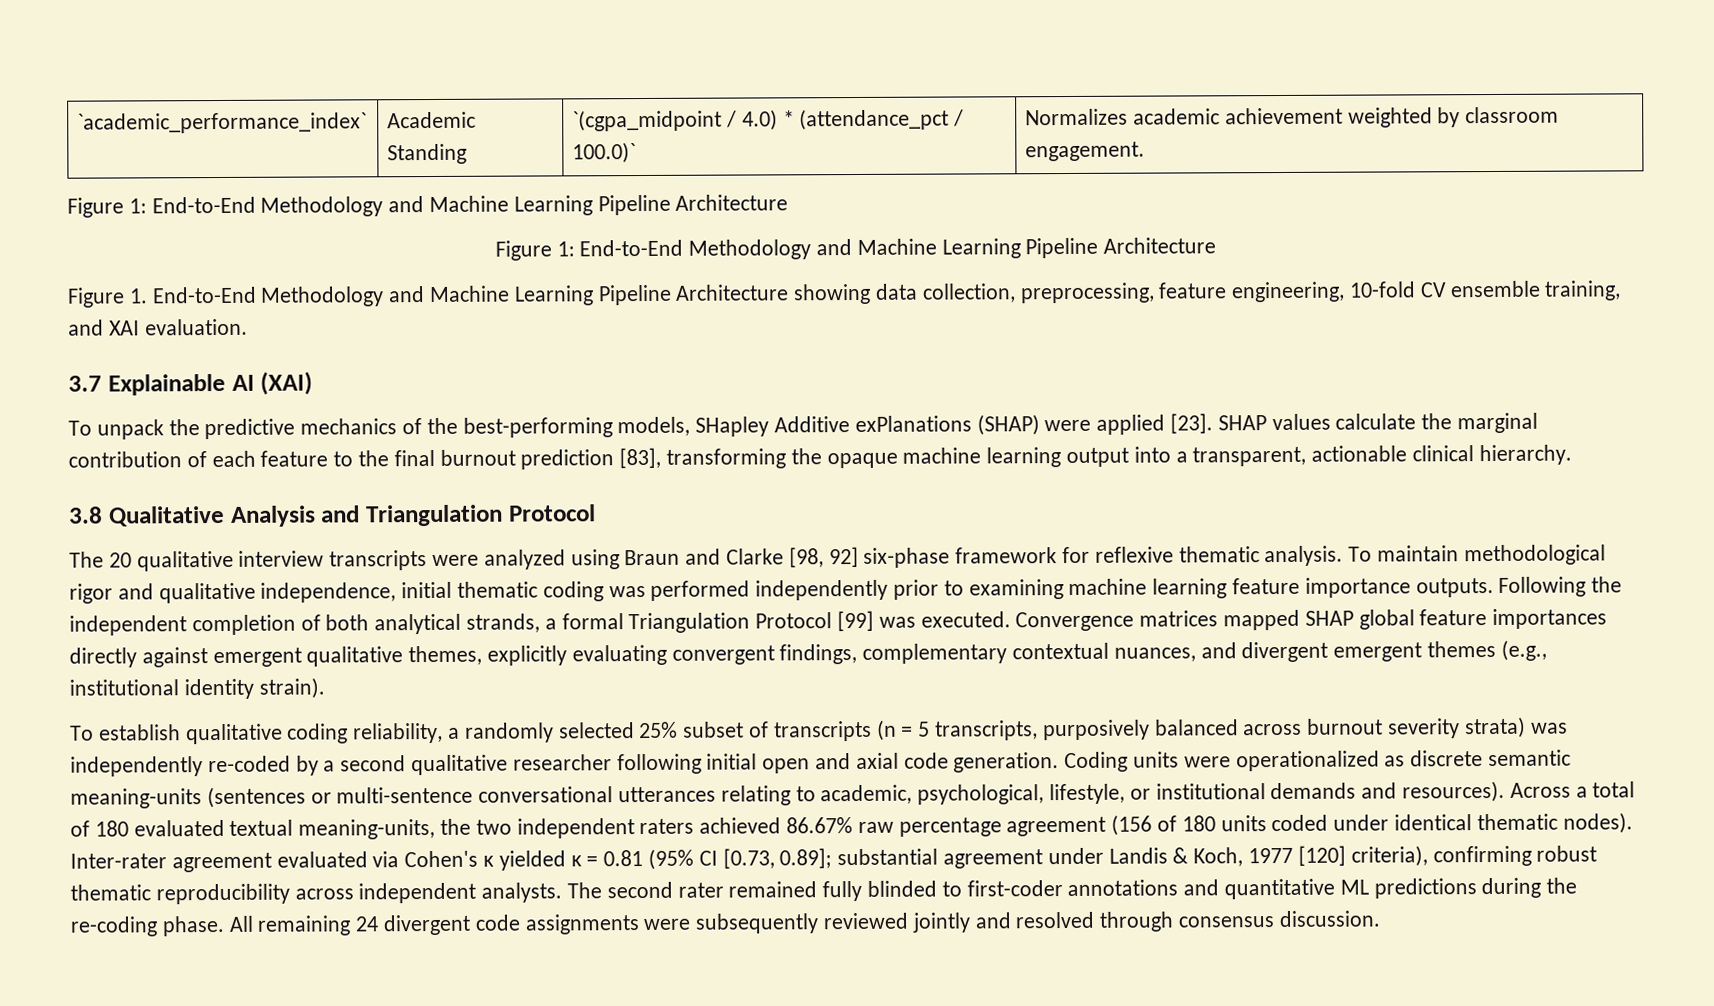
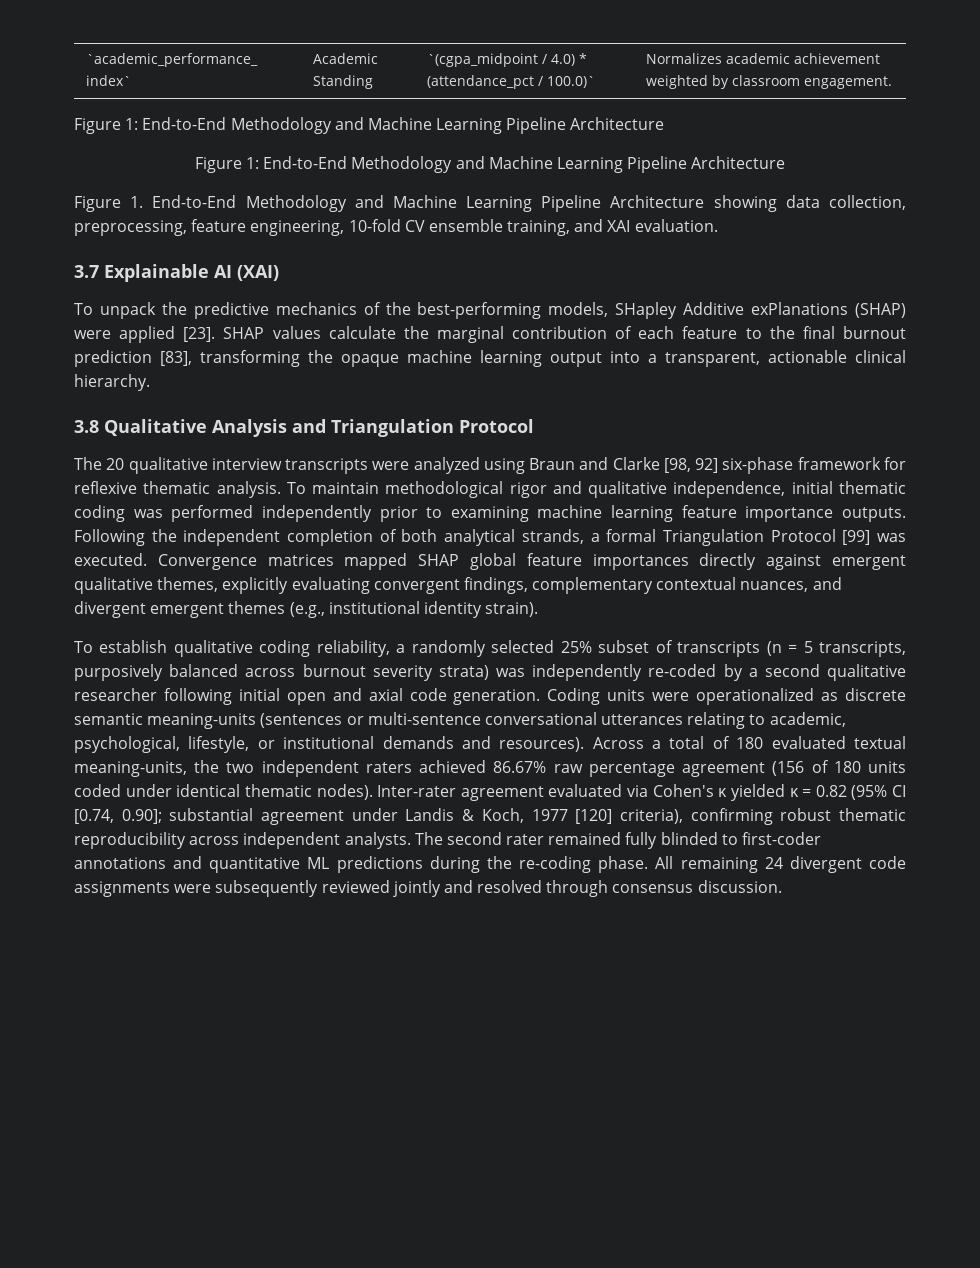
- Inter-rater agreement evaluated via Cohen's κ yielded κ = 0.81 (95% CI [0.73, 0.89]; substantial agreement under Landis & Koch, 1977 [120] criteria), confirming robust thematic reproducibility across independent analysts.
+ Inter-rater agreement evaluated via Cohen's κ yielded κ = 0.82 (95% CI [0.74, 0.90]; substantial agreement under Landis & Koch, 1977 [120] criteria), confirming robust thematic reproducibility across independent analysts.

